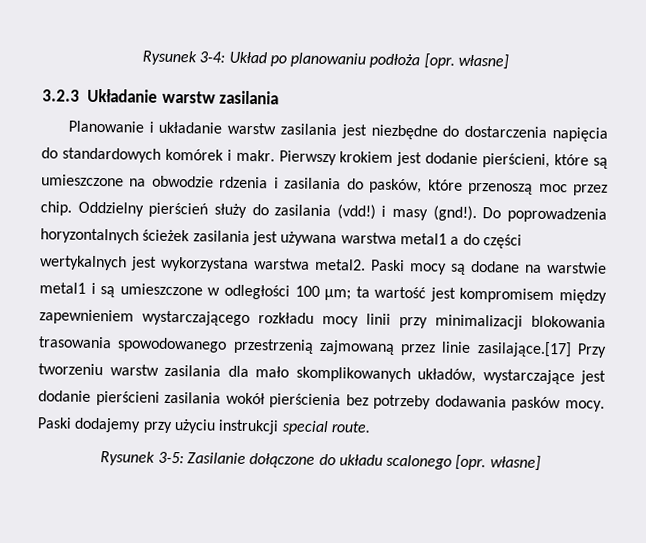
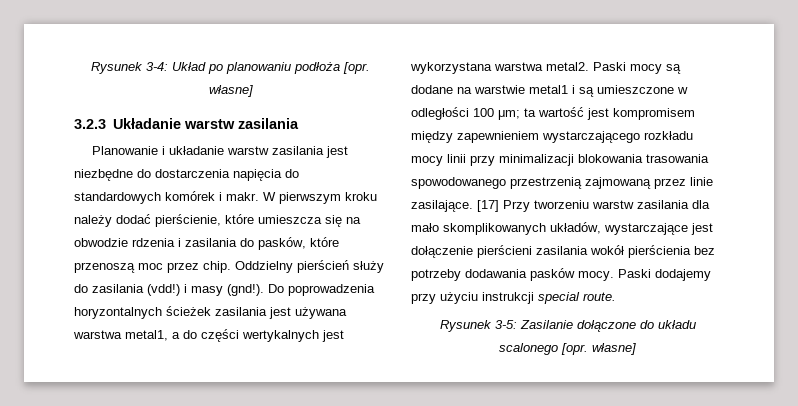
- Pierwszy krokiem jest dodanie pierścieni, które są umieszczone na obwodzie rdzenia i zasilania do pasków, które przenoszą moc przez chip.
+ W pierwszym kroku należy dodać pierścienie, które umieszcza się na obwodzie rdzenia i zasilania do pasków, które przenoszą moc przez chip.
- Do poprowadzenia horyzontalnych ścieżek zasilania jest używana warstwa metal1 a do części wertykalnych jest wykorzystana warstwa metal2.
+ Do poprowadzenia horyzontalnych ścieżek zasilania jest używana warstwa metal1, a do części wertykalnych jest wykorzystana warstwa metal2.
- Paski mocy są dodane na warstwie metal1 i są umieszczone w odległości 100 μm; ta wartość jest kompromisem między zapewnieniem wystarczającego rozkładu mocy linii przy minimalizacji blokowania trasowania spowodowanego przestrzenią zajmowaną przez linie zasilające.[17] Przy tworzeniu warstw zasilania dla mało skomplikowanych układów, wystarczające jest dodanie pierścieni zasilania wokół pierścienia bez potrzeby dodawania pasków mocy.
+ Paski mocy są dodane na warstwie metal1 i są umieszczone w odległości 100 μm; ta wartość jest kompromisem między zapewnieniem wystarczającego rozkładu mocy linii przy minimalizacji blokowania trasowania spowodowanego przestrzenią zajmowaną przez linie zasilające. [17] Przy tworzeniu warstw zasilania dla mało skomplikowanych układów, wystarczające jest dołączenie pierścieni zasilania wokół pierścienia bez potrzeby dodawania pasków mocy.

